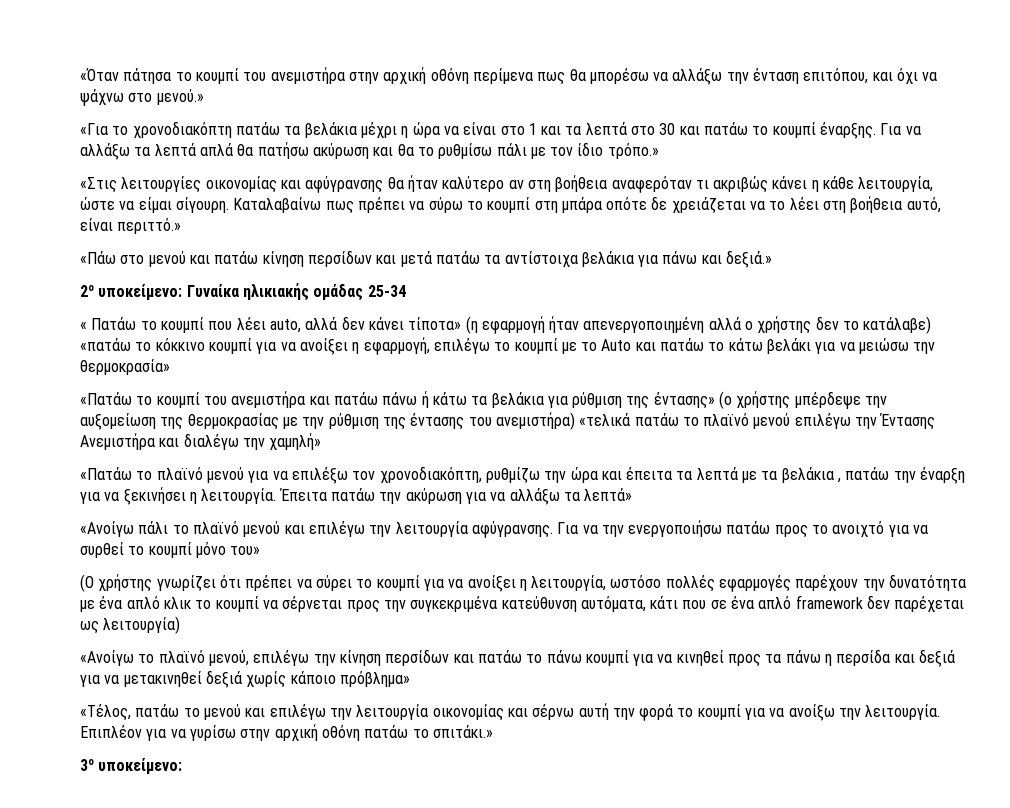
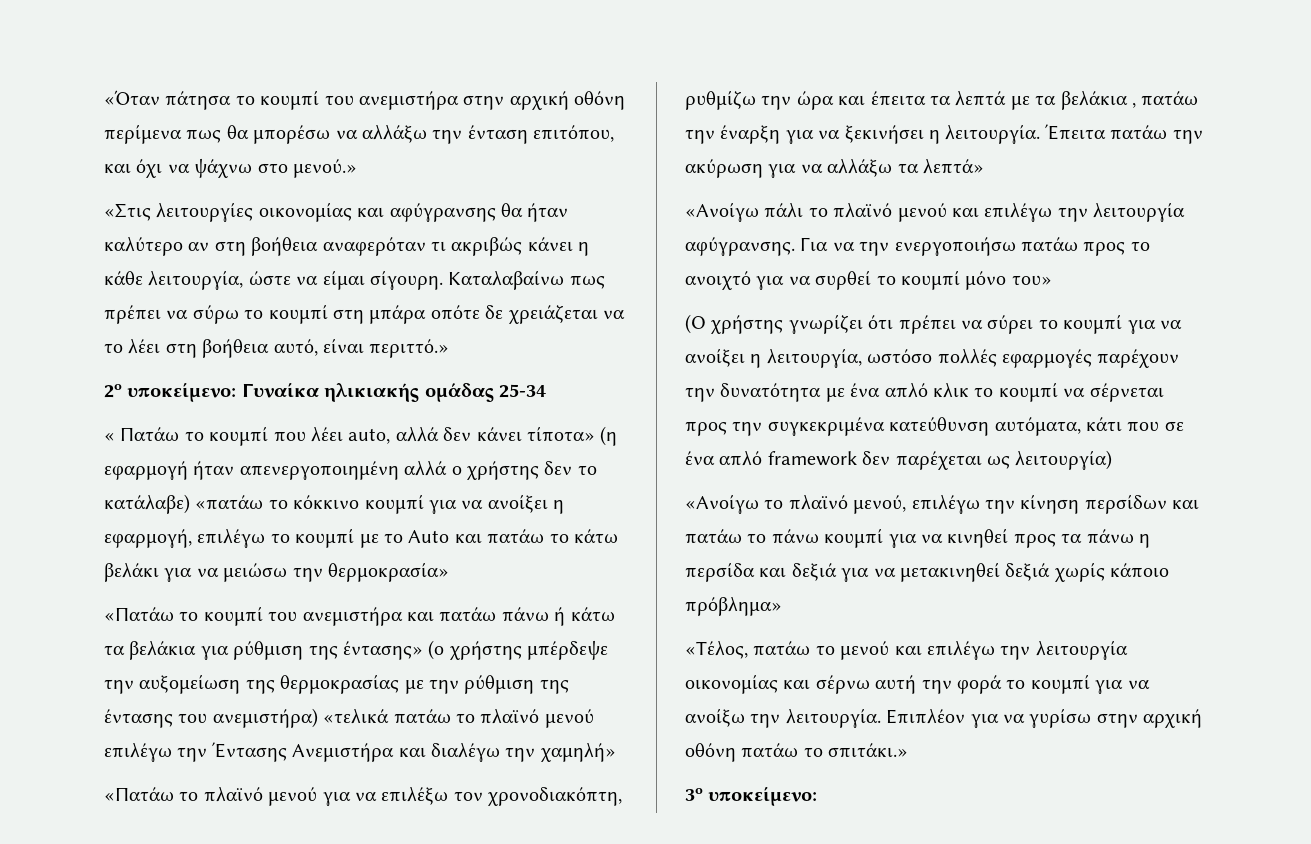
- «Για το χρονοδιακόπτη πατάω τα βελάκια μέχρι η ώρα να είναι στο 1 και τα λεπτά στο 30 και πατάω το κουμπί έναρξης. Για να αλλάξω τα λεπτά απλά θα πατήσω ακύρωση και θα το ρυθμίσω πάλι με τον ίδιο τρόπο.»
- «Πάω στο μενού και πατάω κίνηση περσίδων και μετά πατάω τα αντίστοιχα βελάκια για πάνω και δεξιά.»

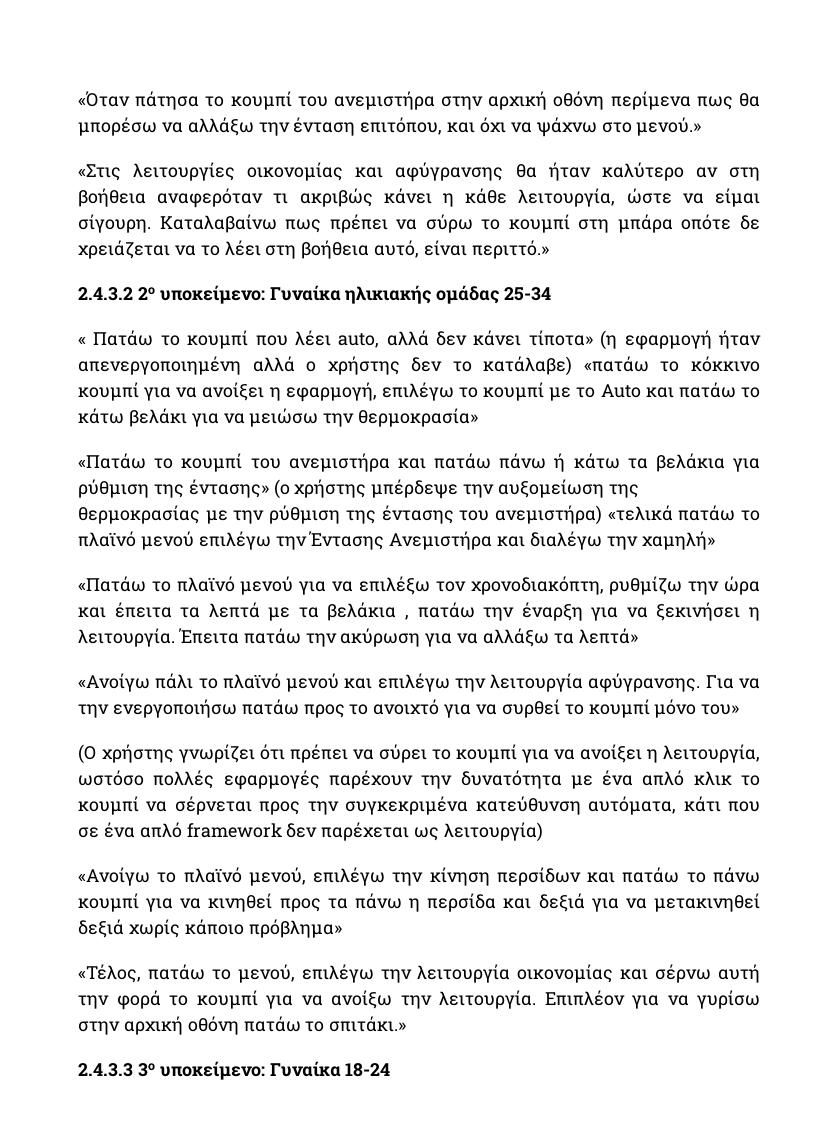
- 2ο υποκείμενο: Γυναίκα ηλικιακής ομάδας 25-34
+ 2.4.3.2 2ο υποκείμενο: Γυναίκα ηλικιακής ομάδας 25-34
- «Τέλος, πατάω το μενού και επιλέγω την λειτουργία οικονομίας και σέρνω αυτή την φορά το κουμπί για να ανοίξω την λειτουργία.
+ «Τέλος, πατάω το μενού, επιλέγω την λειτουργία οικονομίας και σέρνω αυτή την φορά το κουμπί για να ανοίξω την λειτουργία.
- 3ο υποκείμενο:
+ 2.4.3.3 3ο υποκείμενο: Γυναίκα 18-24

